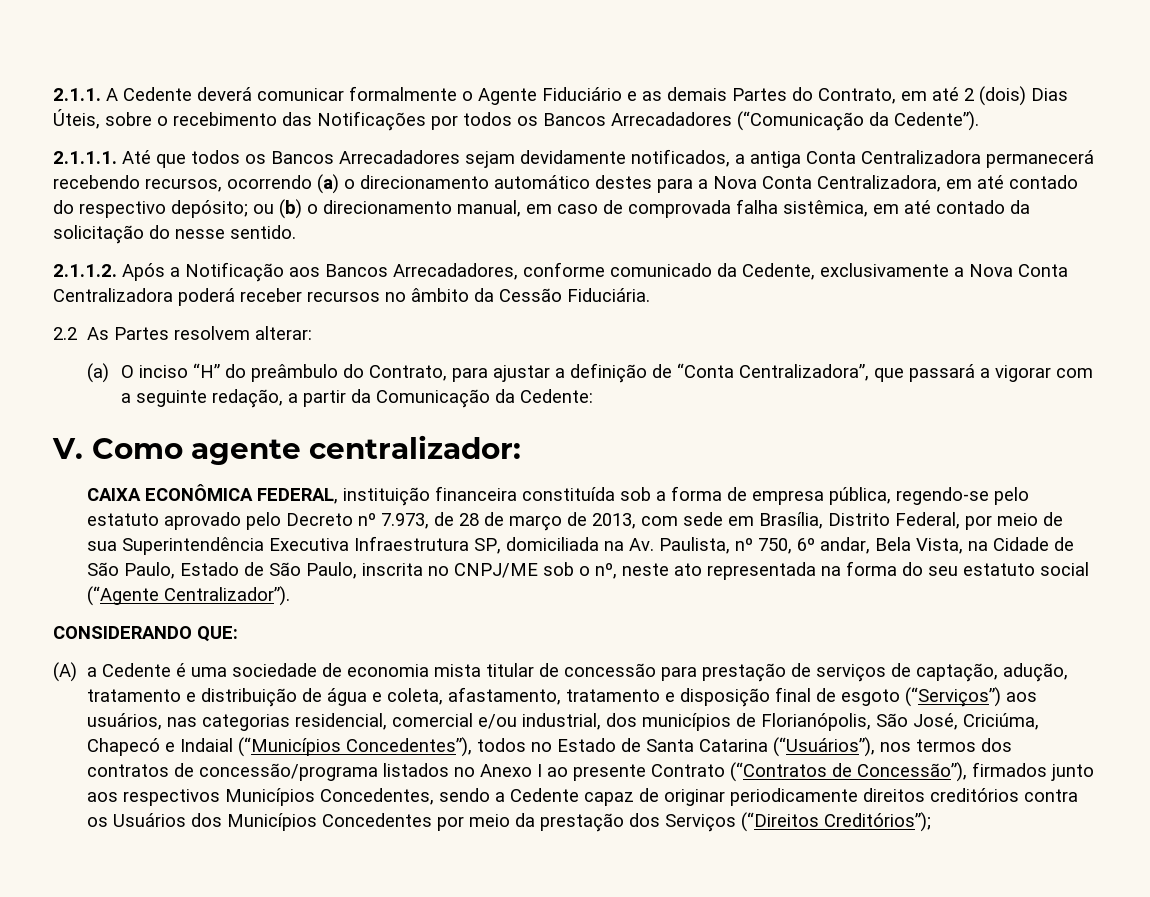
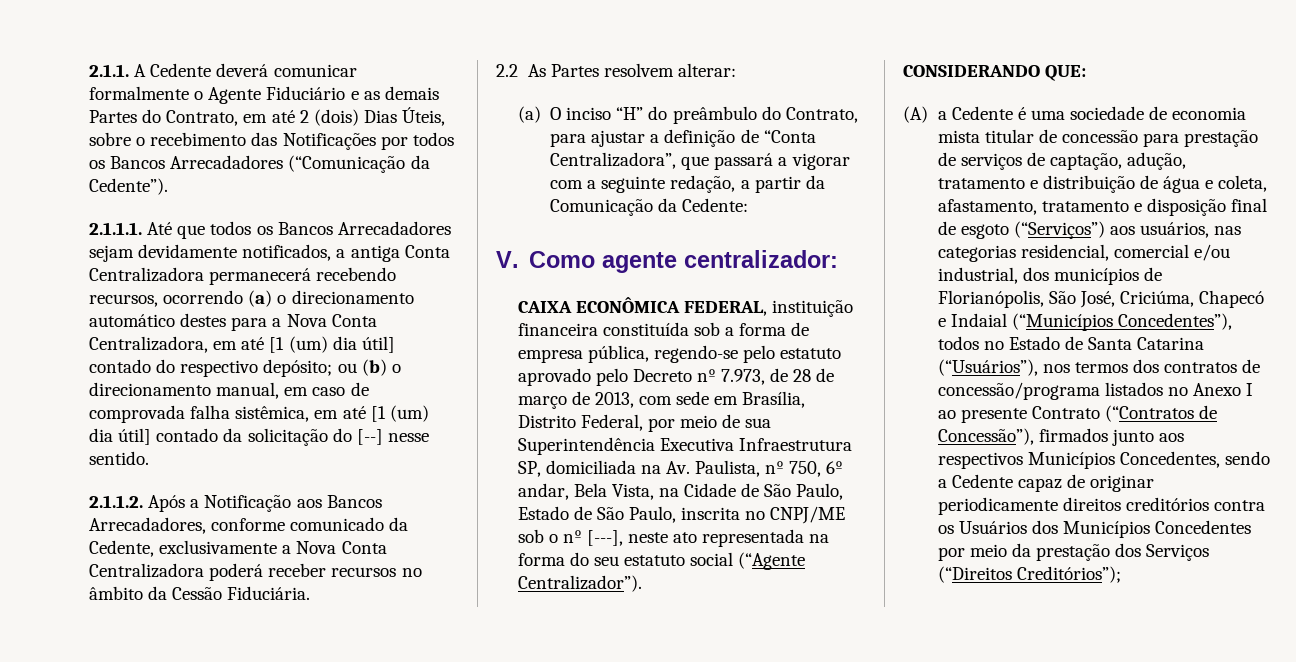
- 2.1.1.1. Até que todos os Bancos Arrecadadores sejam devidamente notificados, a antiga Conta Centralizadora permanecerá recebendo recursos, ocorrendo (a) o direcionamento automático destes para a Nova Conta Centralizadora, em até contado do respectivo depósito; ou (b) o direcionamento manual, em caso de comprovada falha sistêmica, em até contado da solicitação do nesse sentido.
+ 2.1.1.1. Até que todos os Bancos Arrecadadores sejam devidamente notificados, a antiga Conta Centralizadora permanecerá recebendo recursos, ocorrendo (a) o direcionamento automático destes para a Nova Conta Centralizadora, em até [1 (um) dia útil] contado do respectivo depósito; ou (b) o direcionamento manual, em caso de comprovada falha sistêmica, em até [1 (um) dia útil] contado da solicitação do [--] nesse sentido.
- CAIXA ECONÔMICA FEDERAL, instituição financeira constituída sob a forma de empresa pública, regendo-se pelo estatuto aprovado pelo Decreto nº 7.973, de 28 de março de 2013, com sede em Brasília, Distrito Federal, por meio de sua Superintendência Executiva Infraestrutura SP, domiciliada na Av. Paulista, nº 750, 6º andar, Bela Vista, na Cidade de São Paulo, Estado de São Paulo, inscrita no CNPJ/ME sob o nº, neste ato representada na forma do seu estatuto social (“Agente Centralizador”).
+ CAIXA ECONÔMICA FEDERAL, instituição financeira constituída sob a forma de empresa pública, regendo-se pelo estatuto aprovado pelo Decreto nº 7.973, de 28 de março de 2013, com sede em Brasília, Distrito Federal, por meio de sua Superintendência Executiva Infraestrutura SP, domiciliada na Av. Paulista, nº 750, 6º andar, Bela Vista, na Cidade de São Paulo, Estado de São Paulo, inscrita no CNPJ/ME sob o nº [---], neste ato representada na forma do seu estatuto social (“Agente Centralizador”).

